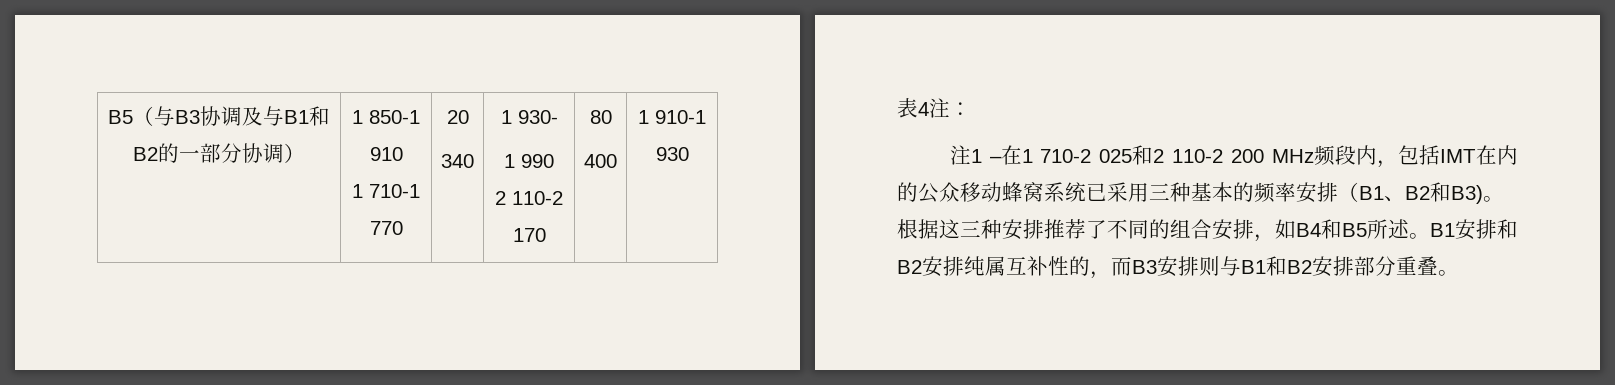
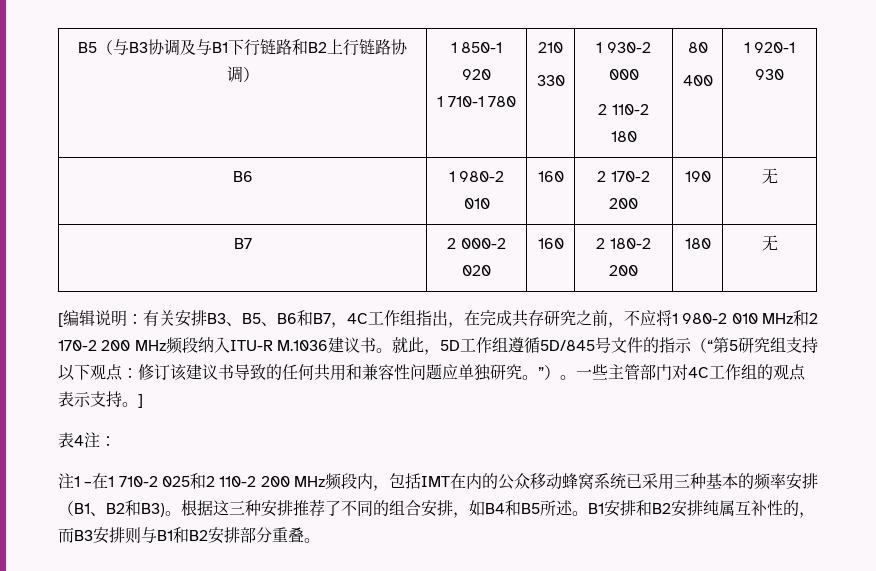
- B5（与B3协调及与B1和B2的一部分协调） | 1 850-1 910
- 1 710-1 770 | 20
- 340 | 1 930-
- 1 990
- 2 110-2 170 | 80
- 400 | 1 910-1 930
+ B5（与B3协调及与B1下行链路和B2上行链路协调） | 1 850-1 920
+ 1 710-1 780 | 210
+ 330 | 1 930-2 000
+ 2 110-2 180 | 80
+ 400 | 1 920-1 930
+ B6 | 1 980-2 010 | 160 | 2 170-2 200 | 190 | 无
+ B7 | 2 000-2 020 | 160 | 2 180-2 200 | 180 | 无
+ [编辑说明：有关安排B3、B5、B6和B7，4C工作组指出，在完成共存研究之前，不应将1 980-2 010 MHz和2 170-2 200 MHz频段纳入ITU-R M.1036建议书。就此，5D工作组遵循5D/845号文件的指示（“第5研究组支持以下观点：修订该建议书导致的任何共用和兼容性问题应单独研究。”）。一些主管部门对4C工作组的观点表示支持。]

